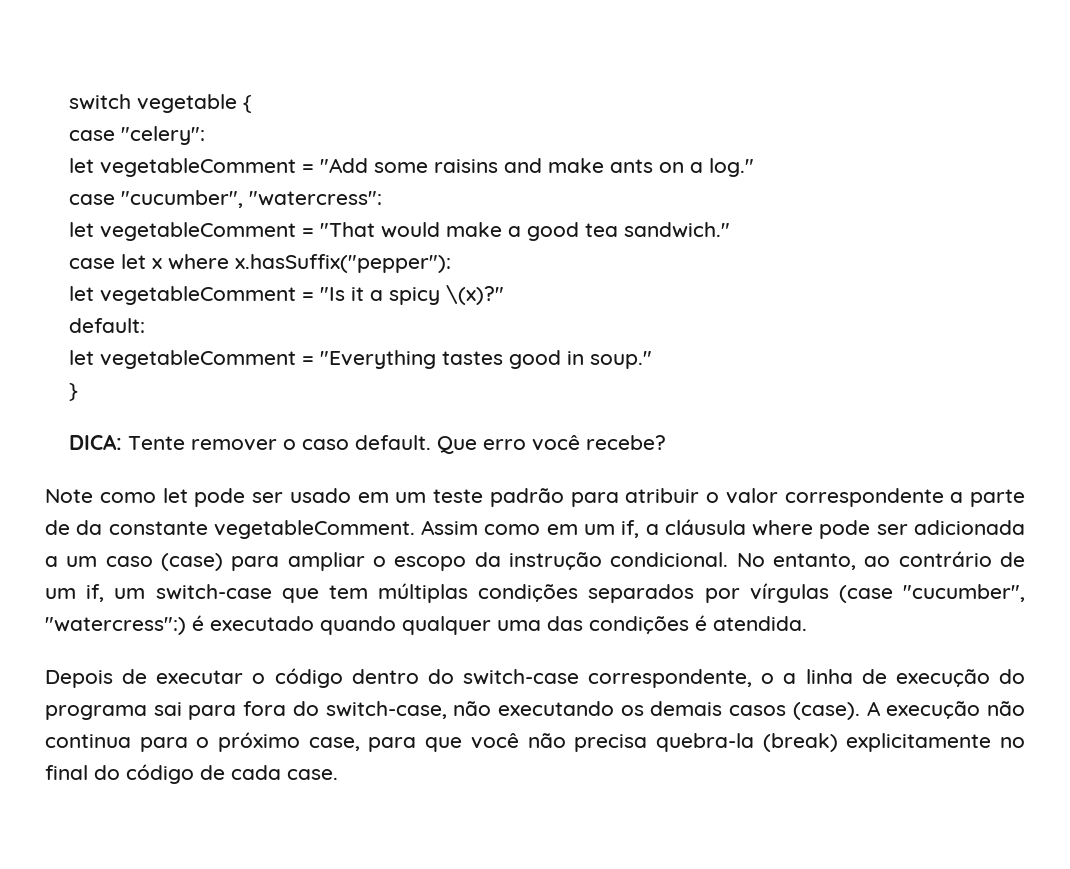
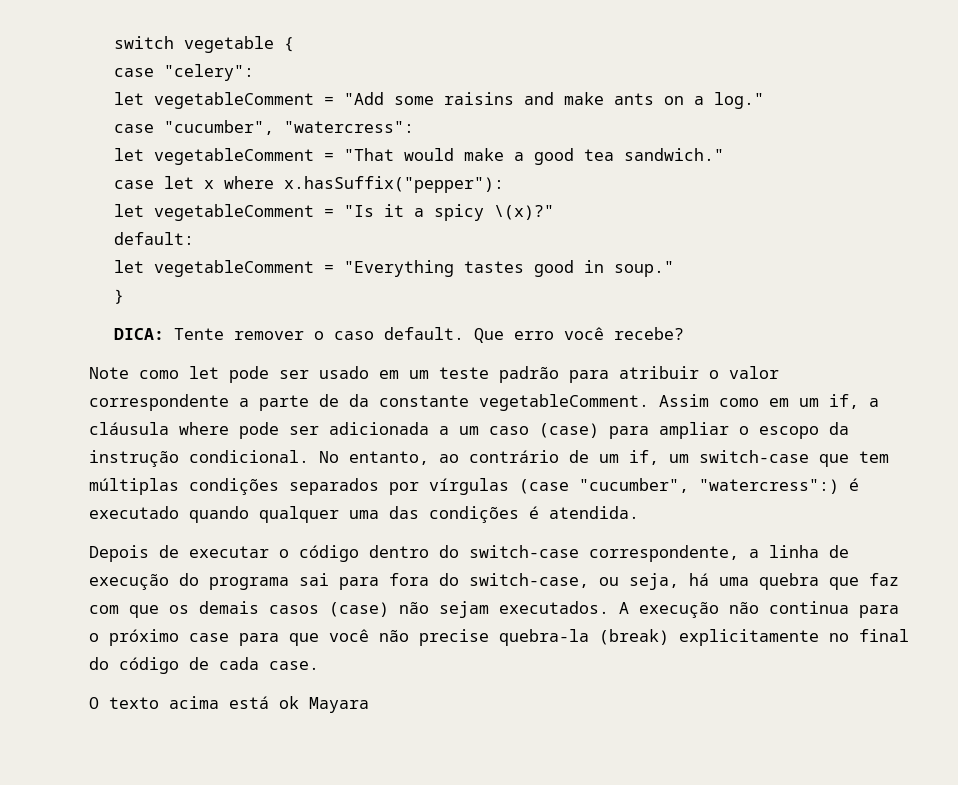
- Depois de executar o código dentro do switch-case correspondente, o a linha de execução do programa sai para fora do switch-case, não executando os demais casos (case).
+ Depois de executar o código dentro do switch-case correspondente, a linha de execução do programa sai para fora do switch-case, ou seja, há uma quebra que faz com que os demais casos (case) não sejam executados.
- A execução não continua para o próximo case, para que você não precisa quebra-la (break) explicitamente no final do código de cada case.
+ A execução não continua para o próximo case para que você não precise quebra-la (break) explicitamente no final do código de cada case.
+ O texto acima está ok Mayara

